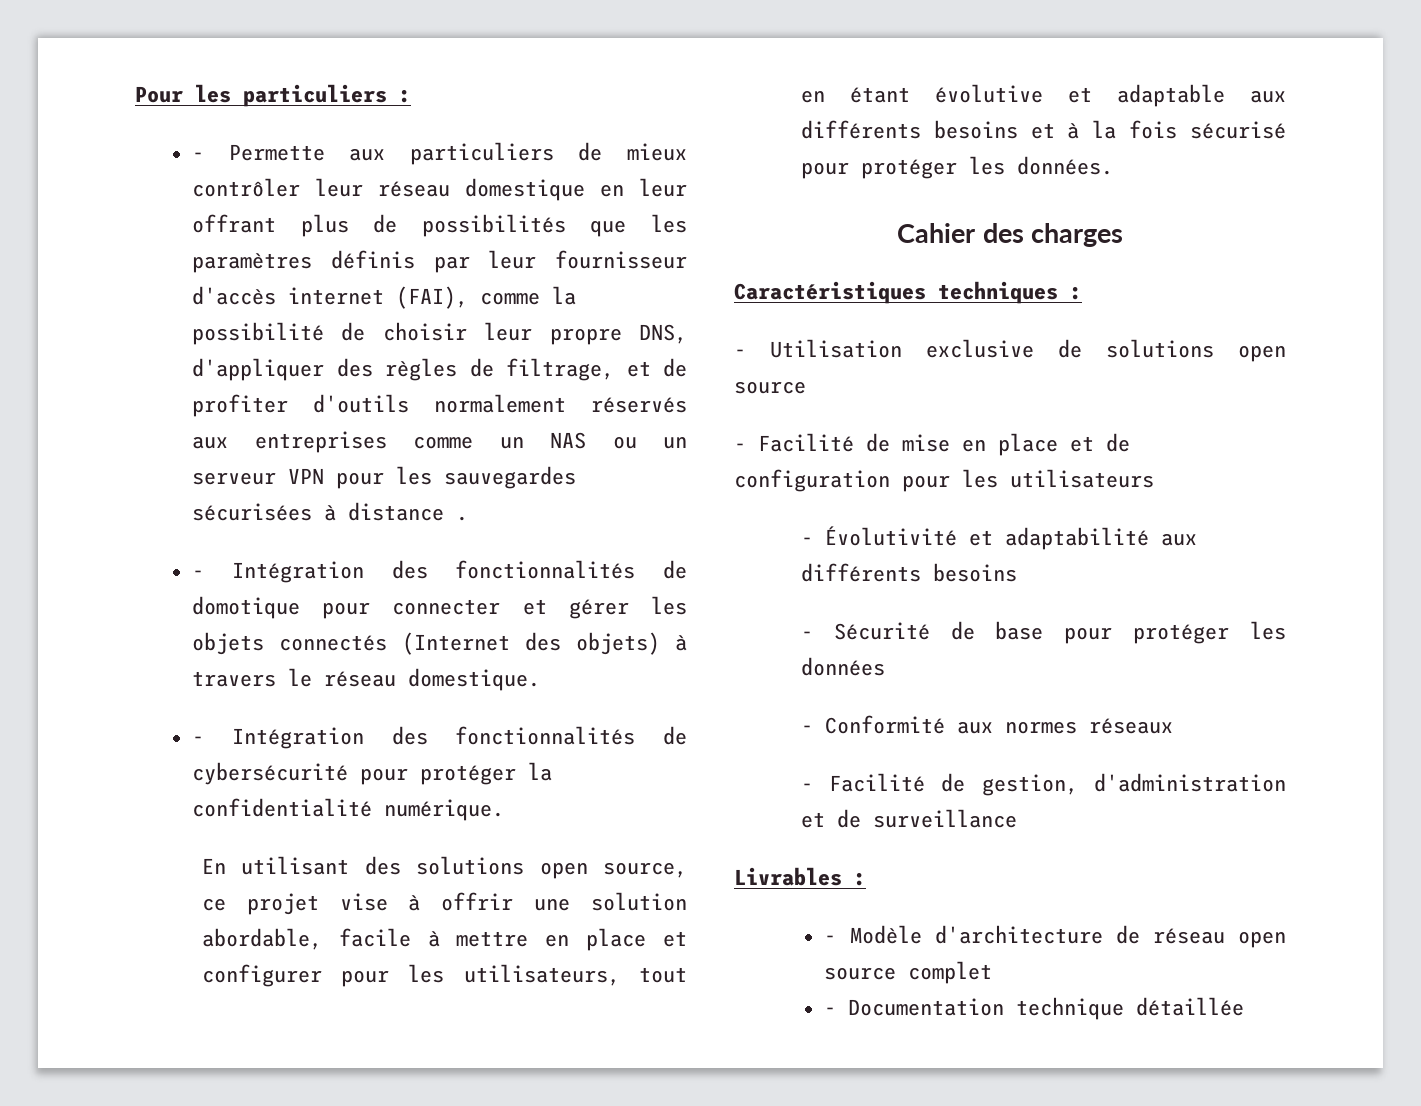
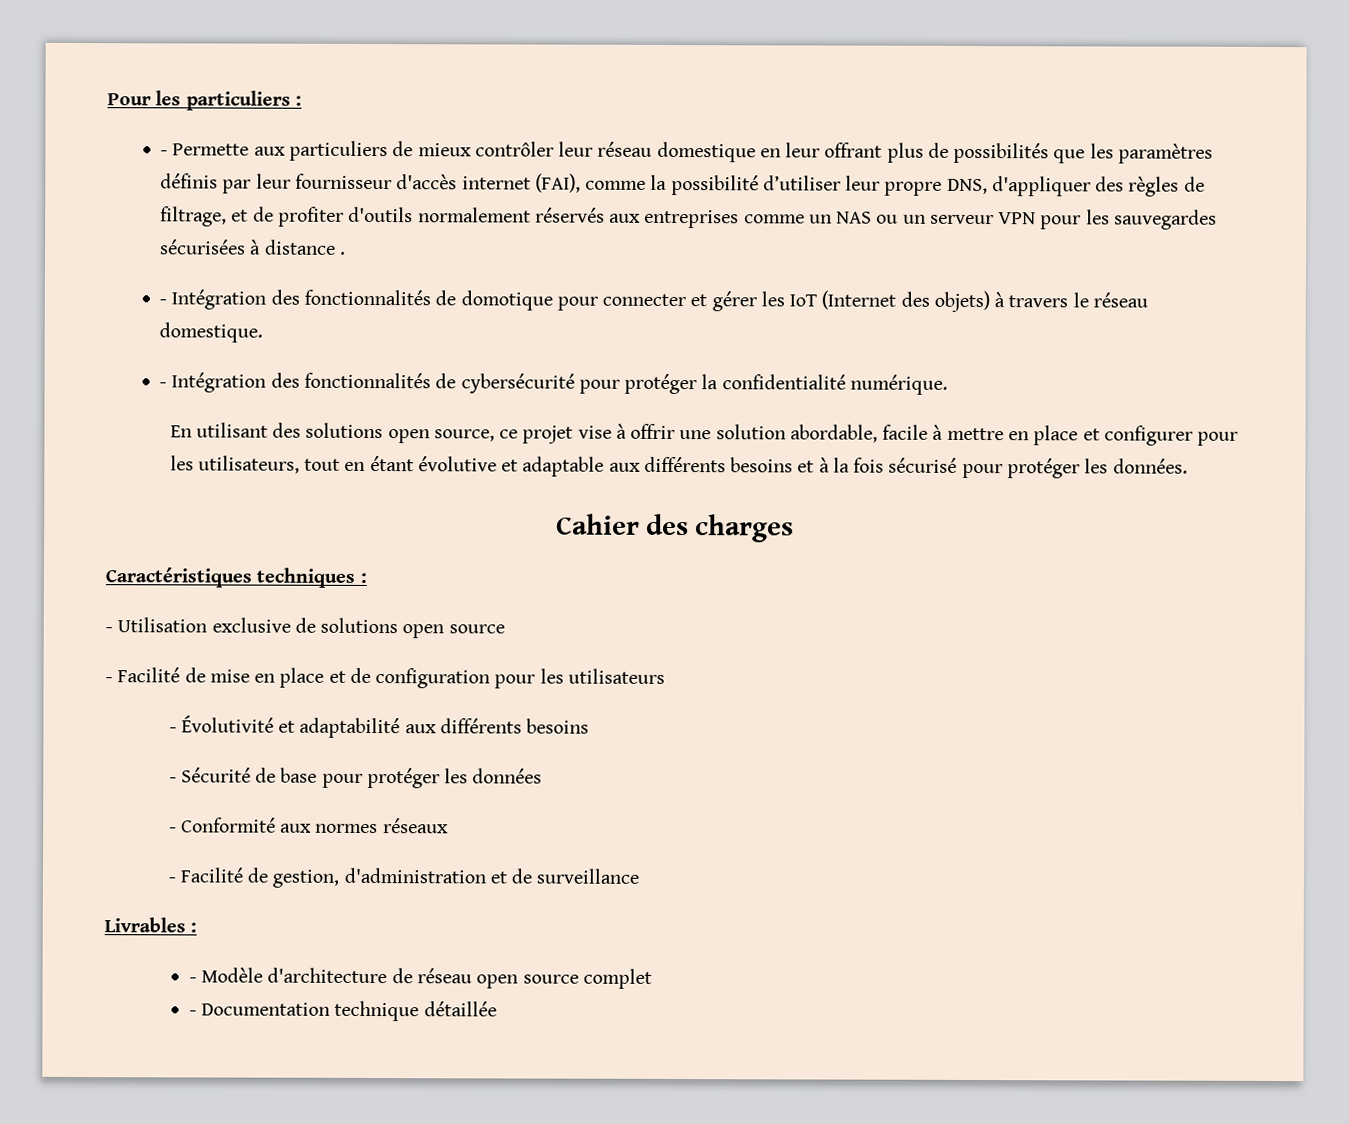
- - Permette aux particuliers de mieux contrôler leur réseau domestique en leur offrant plus de possibilités que les paramètres définis par leur fournisseur d'accès internet (FAI), comme la possibilité de choisir leur propre DNS, d'appliquer des règles de filtrage, et de profiter d'outils normalement réservés aux entreprises comme un NAS ou un serveur VPN pour les sauvegardes sécurisées à distance .
+ - Permette aux particuliers de mieux contrôler leur réseau domestique en leur offrant plus de possibilités que les paramètres définis par leur fournisseur d'accès internet (FAI), comme la possibilité d’utiliser leur propre DNS, d'appliquer des règles de filtrage, et de profiter d'outils normalement réservés aux entreprises comme un NAS ou un serveur VPN pour les sauvegardes sécurisées à distance .
- - Intégration des fonctionnalités de domotique pour connecter et gérer les objets connectés (Internet des objets) à travers le réseau domestique.
+ - Intégration des fonctionnalités de domotique pour connecter et gérer les IoT (Internet des objets) à travers le réseau domestique.

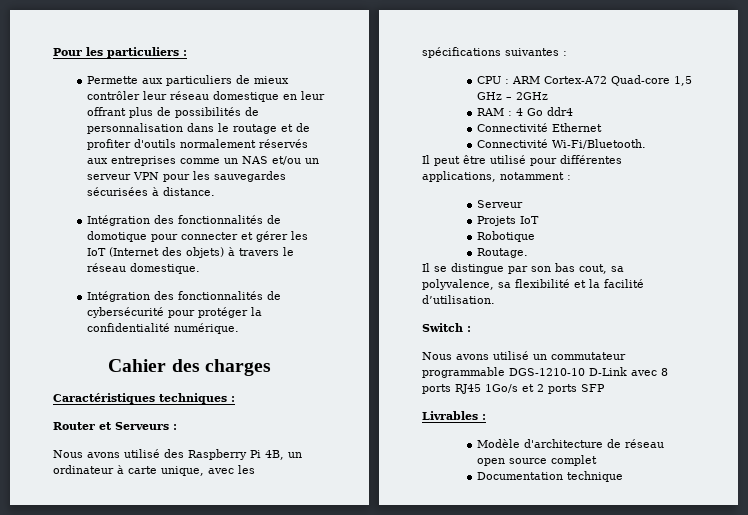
- - Permette aux particuliers de mieux contrôler leur réseau domestique en leur offrant plus de possibilités que les paramètres définis par leur fournisseur d'accès internet (FAI), comme la possibilité d’utiliser leur propre DNS, d'appliquer des règles de filtrage, et de profiter d'outils normalement réservés aux entreprises comme un NAS ou un serveur VPN pour les sauvegardes sécurisées à distance .
- - Intégration des fonctionnalités de domotique pour connecter et gérer les IoT (Internet des objets) à travers le réseau domestique.
+ Permette aux particuliers de mieux contrôler leur réseau domestique en leur offrant plus de possibilités de personnalisation dans le routage et de profiter d'outils normalement réservés aux entreprises comme un NAS et/ou un serveur VPN pour les sauvegardes sécurisées à distance.
+ Intégration des fonctionnalités de domotique pour connecter et gérer les IoT (Internet des objets) à travers le réseau domestique.
- - Intégration des fonctionnalités de cybersécurité pour protéger la confidentialité numérique.
+ Intégration des fonctionnalités de cybersécurité pour protéger la confidentialité numérique.
- En utilisant des solutions open source, ce projet vise à offrir une solution abordable, facile à mettre en place et configurer pour les utilisateurs, tout en étant évolutive et adaptable aux différents besoins et à la fois sécurisé pour protéger les données.
- - Utilisation exclusive de solutions open source
- - Facilité de mise en place et de configuration pour les utilisateurs
- - Évolutivité et adaptabilité aux différents besoins
- - Sécurité de base pour protéger les données
- - Conformité aux normes réseaux
- - Facilité de gestion, d'administration et de surveillance
+ Router et Serveurs :
+ Nous avons utilisé des Raspberry Pi 4B, un ordinateur à carte unique, avec les spécifications suivantes :
+ CPU : ARM Cortex-A72 Quad-core 1,5 GHz – 2GHz
+ RAM : 4 Go ddr4
+ Connectivité Ethernet
+ Connectivité Wi-Fi/Bluetooth.
+ Il peut être utilisé pour différentes applications, notamment :
+ Serveur
+ Projets IoT
+ Robotique
+ Routage.
+ Il se distingue par son bas cout, sa polyvalence, sa flexibilité et la facilité d’utilisation.
+ Switch :
+ Nous avons utilisé un commutateur programmable DGS-1210-10 D-Link avec 8 ports RJ45 1Go/s et 2 ports SFP
- - Modèle d'architecture de réseau open source complet
+ Modèle d'architecture de réseau open source complet
- - Documentation technique détaillée
+ Documentation technique

